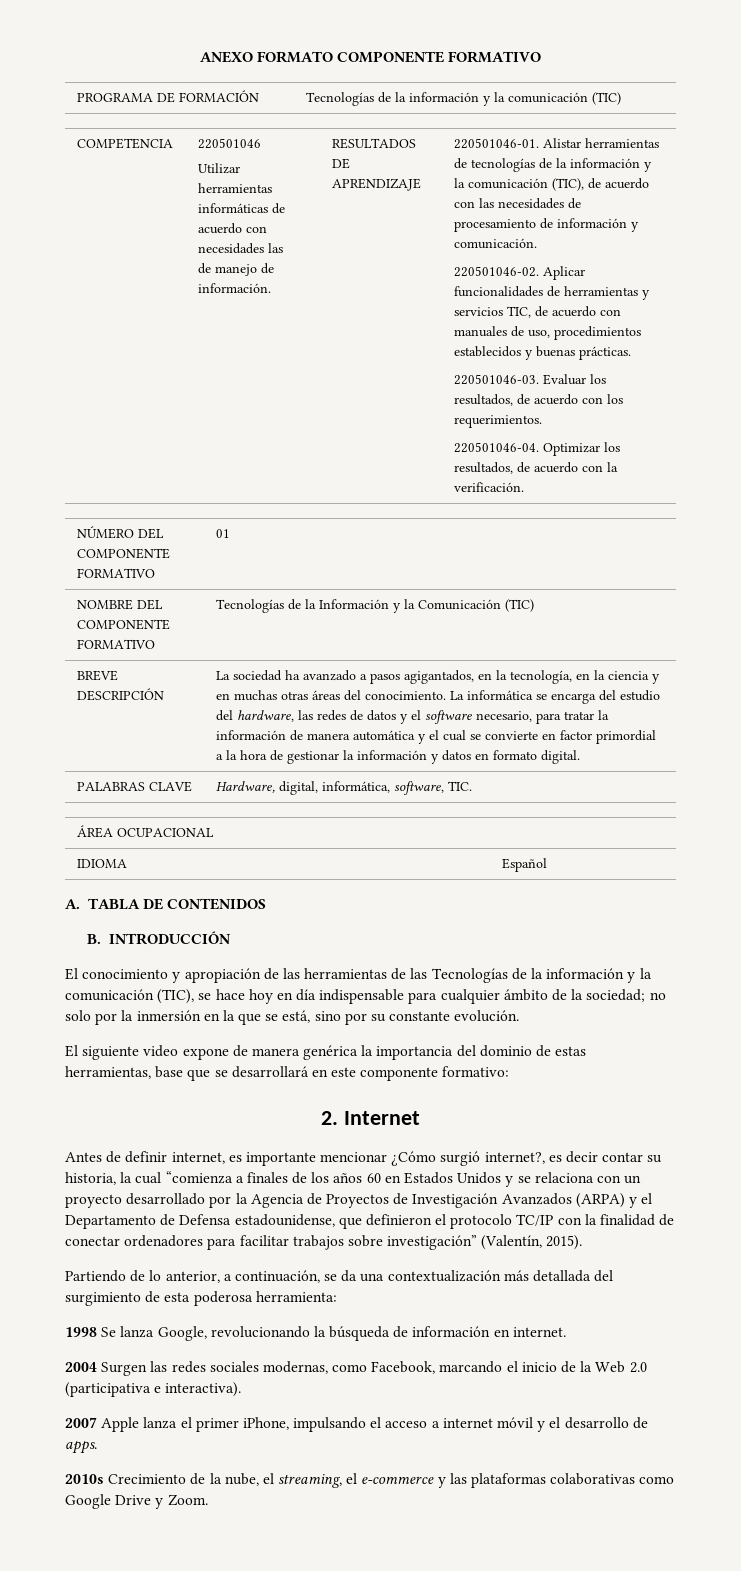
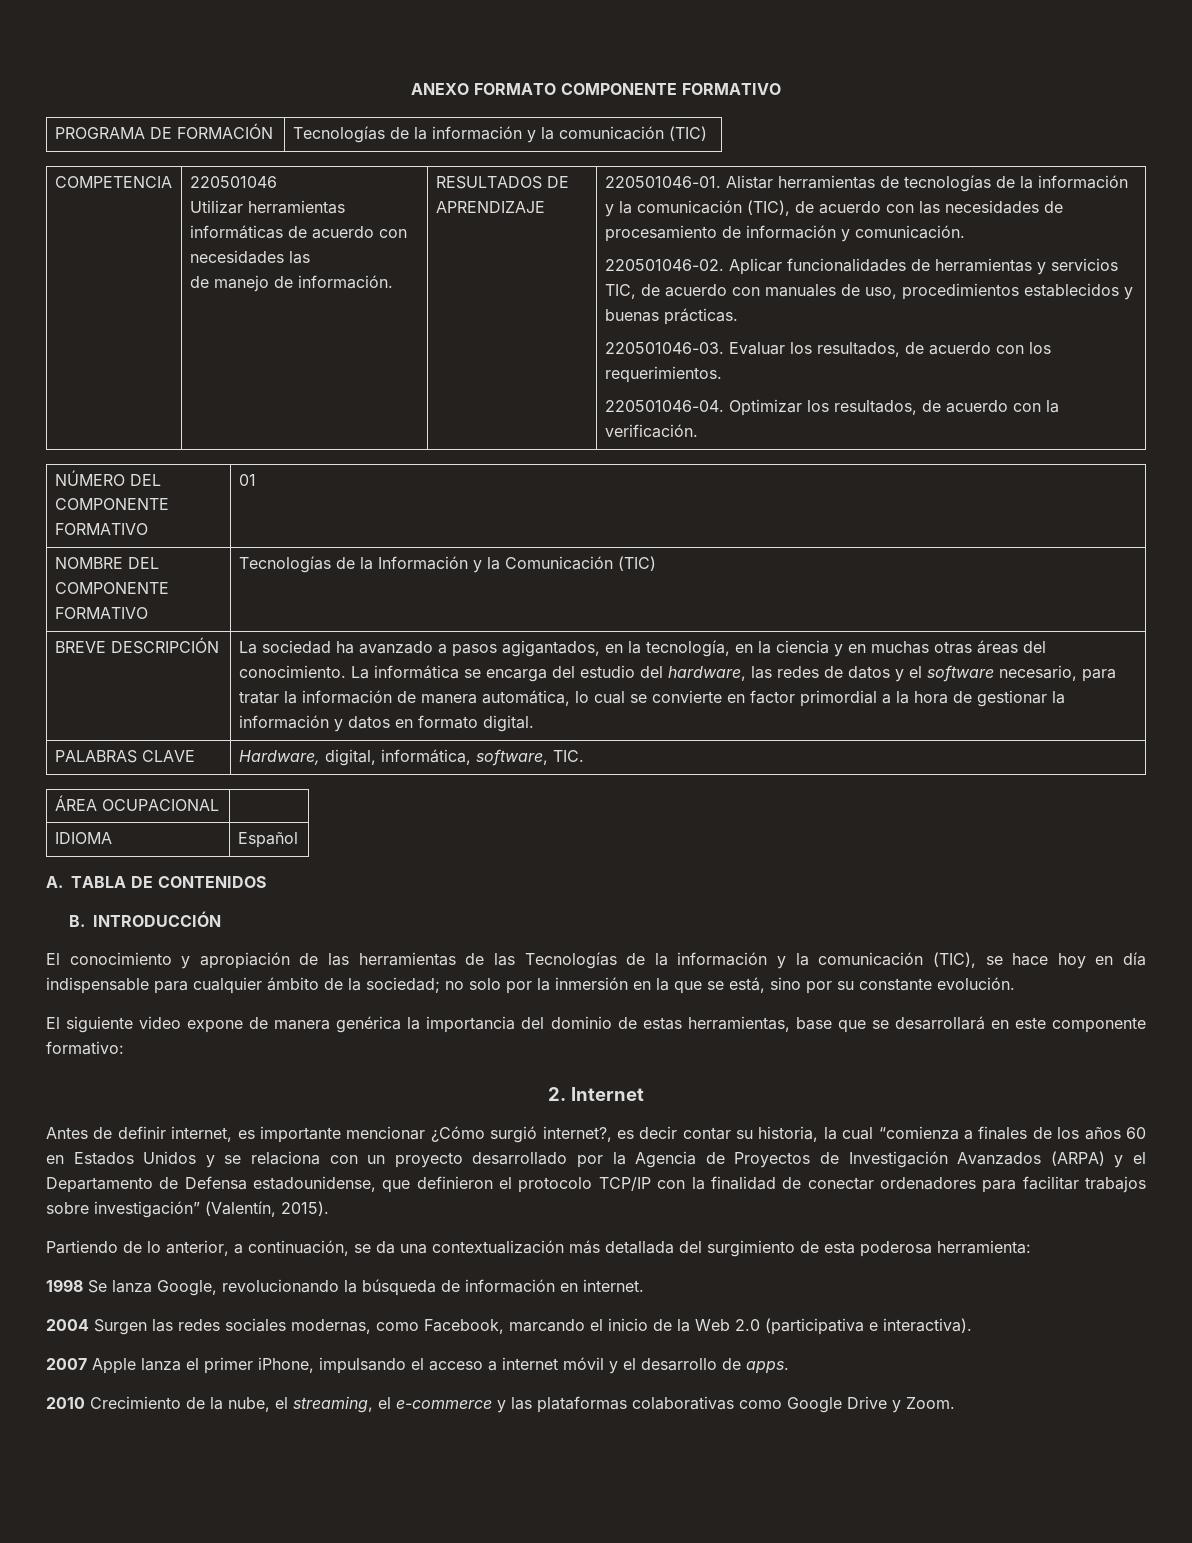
- La informática se encarga del estudio del hardware, las redes de datos y el software necesario, para tratar la información de manera automática y el cual se convierte en factor primordial a la hora de gestionar la información y datos en formato digital.
+ La informática se encarga del estudio del hardware, las redes de datos y el software necesario, para tratar la información de manera automática, lo cual se convierte en factor primordial a la hora de gestionar la información y datos en formato digital.
- Antes de definir internet, es importante mencionar ¿Cómo surgió internet?, es decir contar su historia, la cual “comienza a finales de los años 60 en Estados Unidos y se relaciona con un proyecto desarrollado por la Agencia de Proyectos de Investigación Avanzados (ARPA) y el Departamento de Defensa estadounidense, que definieron el protocolo TC/IP con la finalidad de conectar ordenadores para facilitar trabajos sobre investigación” (Valentín, 2015).
+ Antes de definir internet, es importante mencionar ¿Cómo surgió internet?, es decir contar su historia, la cual “comienza a finales de los años 60 en Estados Unidos y se relaciona con un proyecto desarrollado por la Agencia de Proyectos de Investigación Avanzados (ARPA) y el Departamento de Defensa estadounidense, que definieron el protocolo TCP/IP con la finalidad de conectar ordenadores para facilitar trabajos sobre investigación” (Valentín, 2015).
- 2010s Crecimiento de la nube, el streaming, el e-commerce y las plataformas colaborativas como Google Drive y Zoom.
+ 2010 Crecimiento de la nube, el streaming, el e-commerce y las plataformas colaborativas como Google Drive y Zoom.

